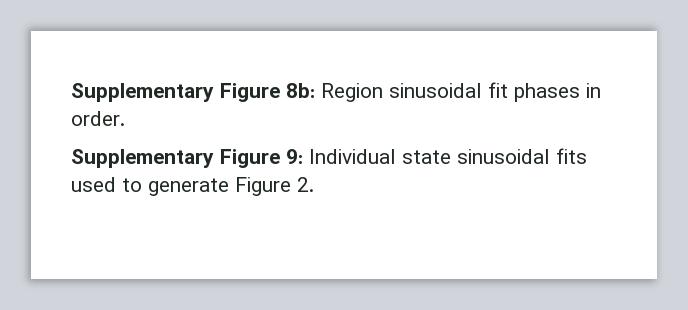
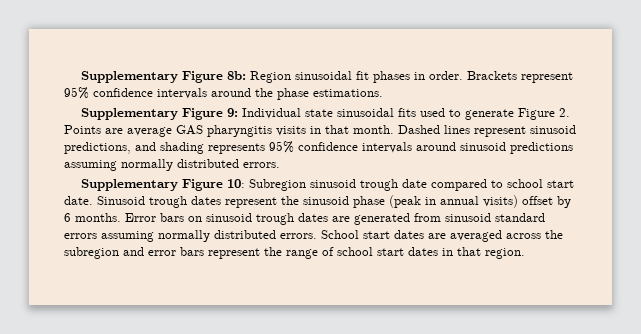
+ Brackets represent 95% confidence intervals around the phase estimations.
- Supplementary Figure 9: Individual state sinusoidal fits used to generate Figure 2.
+ Supplementary Figure 9: Individual state sinusoidal fits used to generate Figure 2. Points are average GAS pharyngitis visits in that month. Dashed lines represent sinusoid predictions, and shading represents 95% confidence intervals around sinusoid predictions assuming normally distributed errors.
+ Supplementary Figure 10: Subregion sinusoid trough date compared to school start date. Sinusoid trough dates represent the sinusoid phase (peak in annual visits) offset by 6 months. Error bars on sinusoid trough dates are generated from sinusoid standard errors assuming normally distributed errors. School start dates are averaged across the subregion and error bars represent the range of school start dates in that region.

